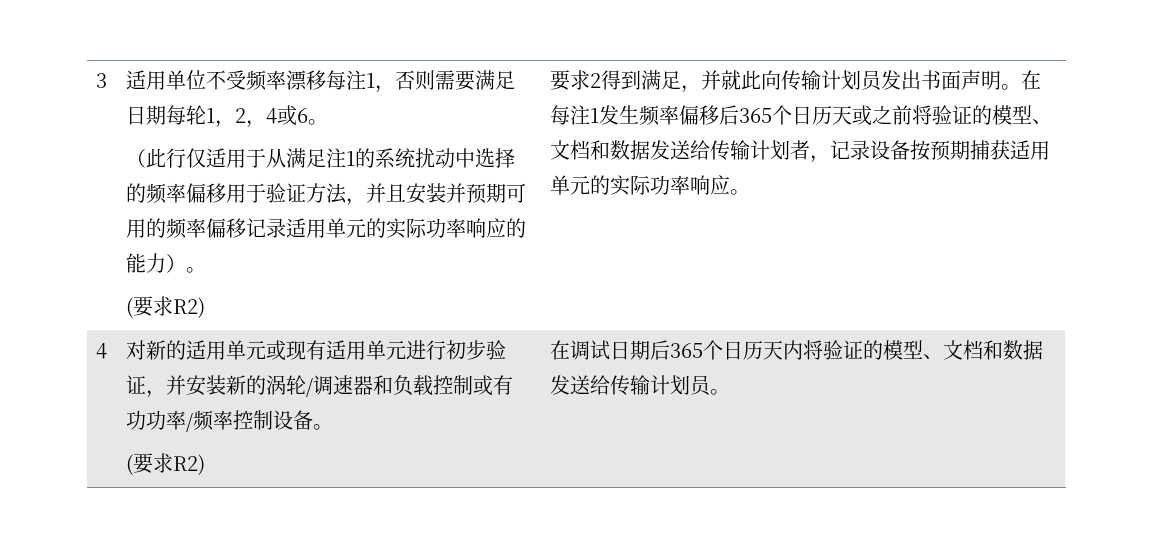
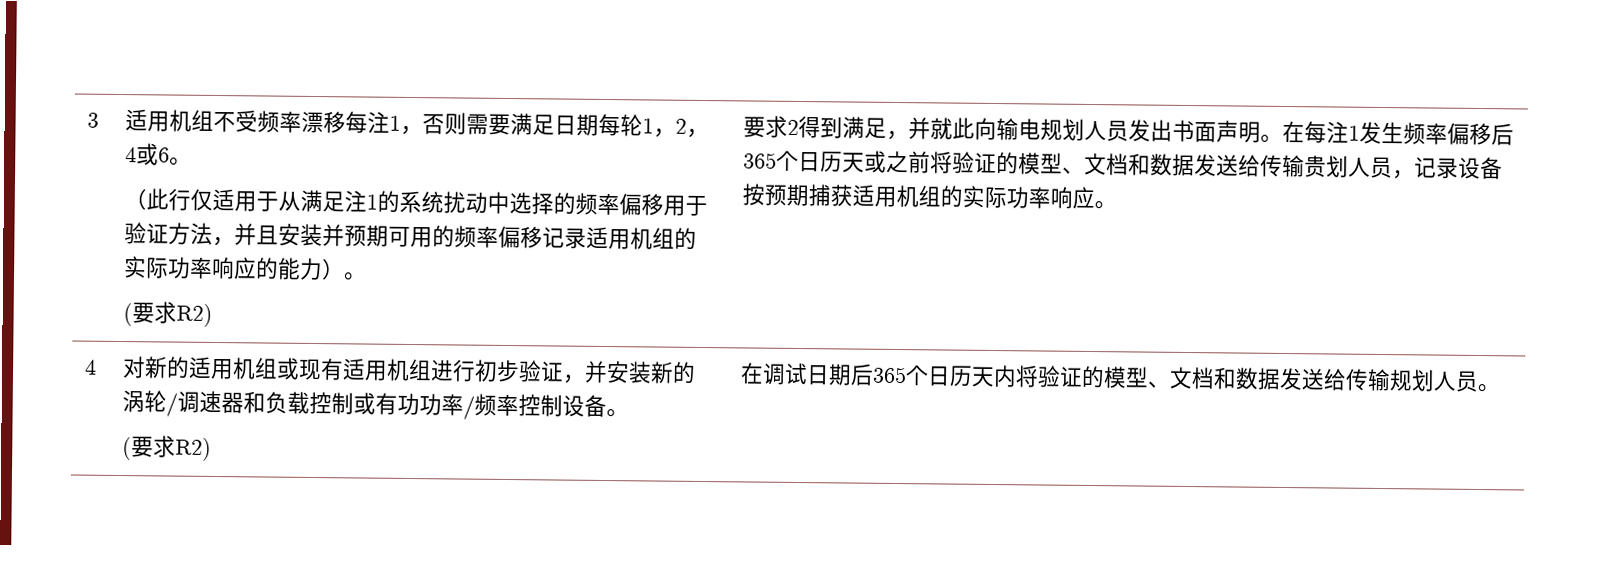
- 适用单位不受频率漂移每注1，否则需要满足日期每轮1，2，4或6。
+ 适用机组不受频率漂移每注1，否则需要满足日期每轮1，2，4或6。
- （此行仅适用于从满足注1的系统扰动中选择的频率偏移用于验证方法，并且安装并预期可用的频率偏移记录适用单元的实际功率响应的能力）。
+ （此行仅适用于从满足注1的系统扰动中选择的频率偏移用于验证方法，并且安装并预期可用的频率偏移记录适用机组的实际功率响应的能力）。
- 要求2得到满足，并就此向传输计划员发出书面声明。
+ 要求2得到满足，并就此向输电规划人员发出书面声明。
- 在每注1发生频率偏移后365个日历天或之前将验证的模型、文档和数据发送给传输计划者，记录设备按预期捕获适用单元的实际功率响应。
+ 在每注1发生频率偏移后365个日历天或之前将验证的模型、文档和数据发送给传输贵划人员，记录设备按预期捕获适用机组的实际功率响应。
- 对新的适用单元或现有适用单元进行初步验证，并安装新的涡轮/调速器和负载控制或有功功率/频率控制设备。
+ 对新的适用机组或现有适用机组进行初步验证，并安装新的涡轮/调速器和负载控制或有功功率/频率控制设备。
- 在调试日期后365个日历天内将验证的模型、文档和数据发送给传输计划员。
+ 在调试日期后365个日历天内将验证的模型、文档和数据发送给传输规划人员。

